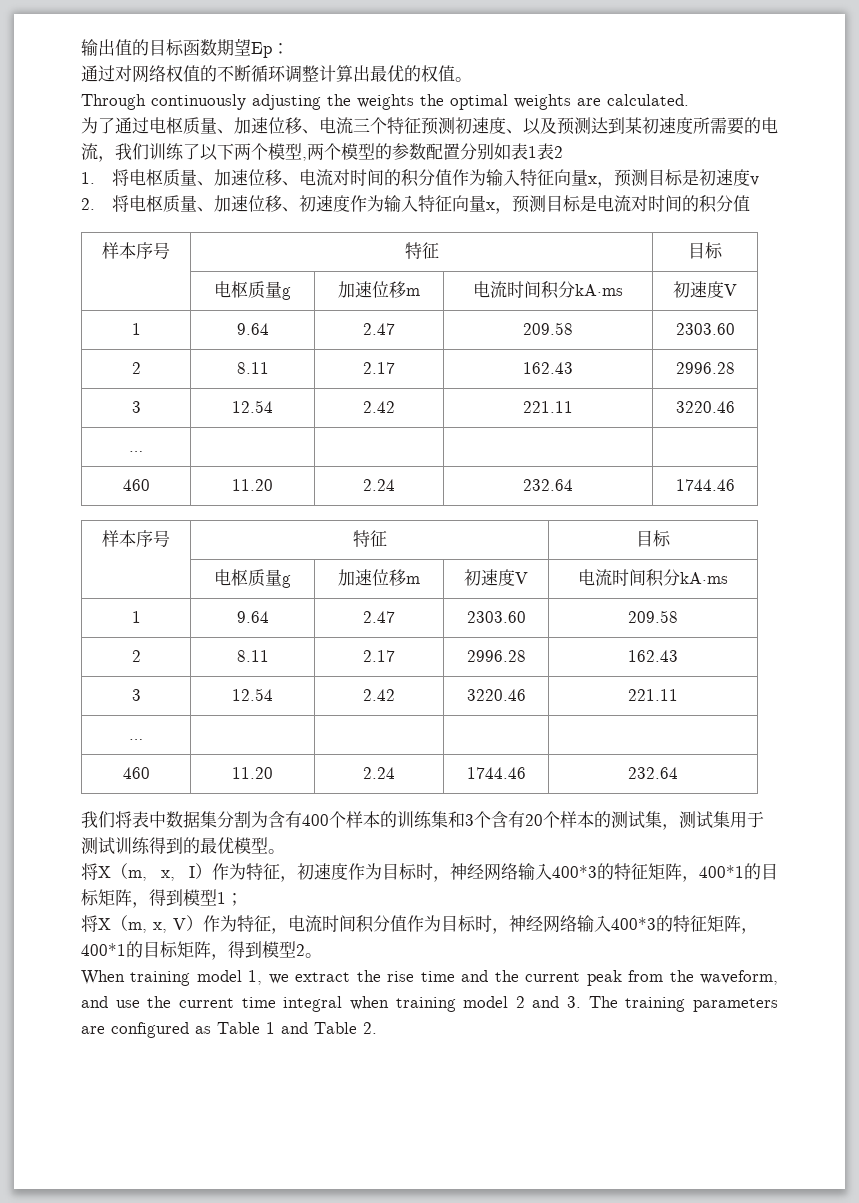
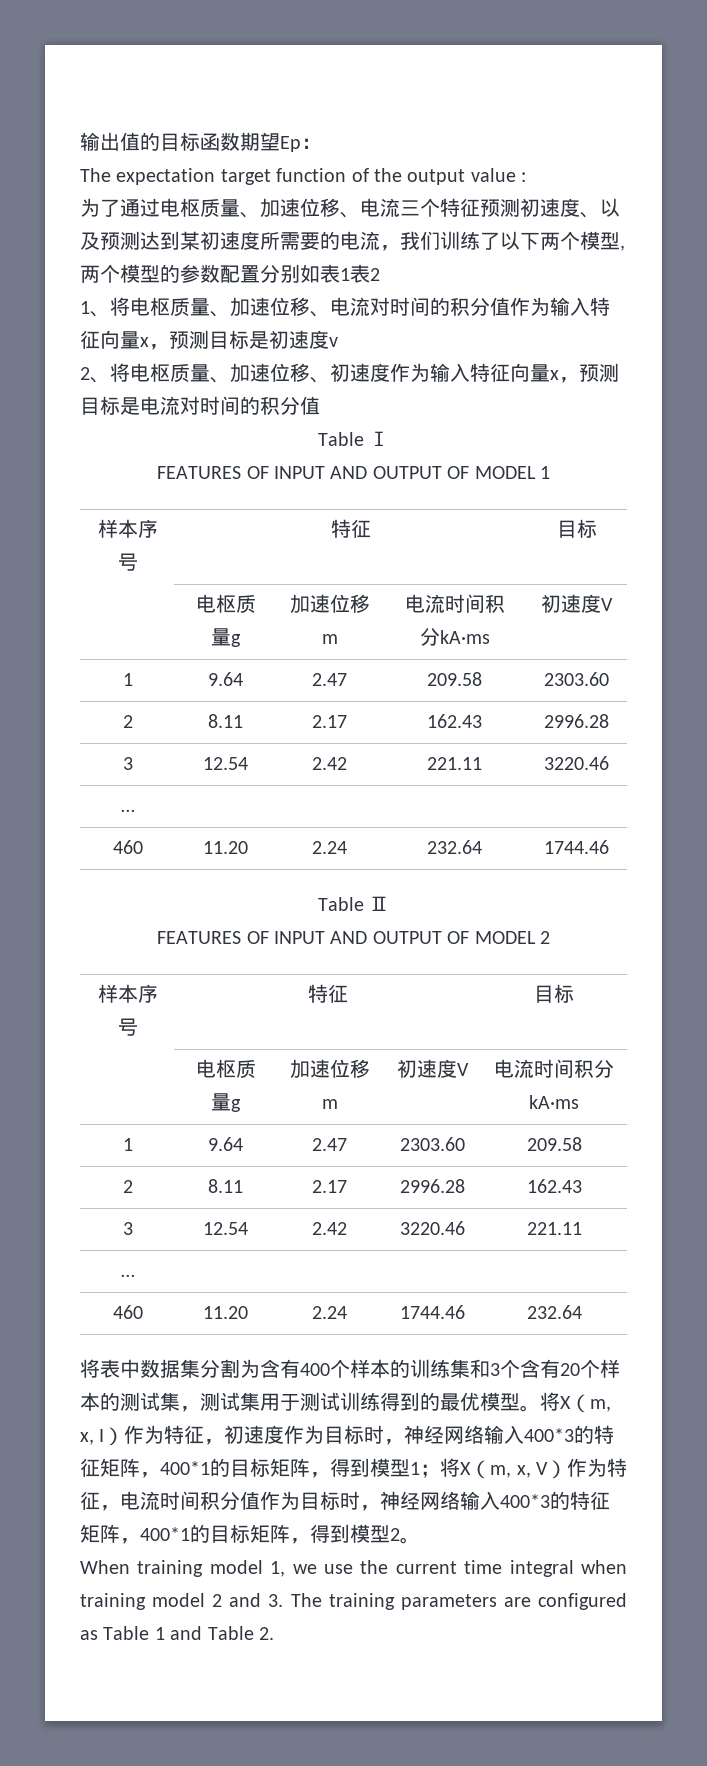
- 通过对网络权值的不断循环调整计算出最优的权值。
- Through continuously adjusting the weights the optimal weights are calculated.
+ The expectation target function of the output value :
- 1.将电枢质量、加速位移、电流对时间的积分值作为输入特征向量x，预测目标是初速度v
+ 1、将电枢质量、加速位移、电流对时间的积分值作为输入特征向量x，预测目标是初速度v
- 2.将电枢质量、加速位移、初速度作为输入特征向量x，预测目标是电流对时间的积分值
+ 2、将电枢质量、加速位移、初速度作为输入特征向量x，预测目标是电流对时间的积分值
+ Table Ⅰ
+ FEATURES OF INPUT AND OUTPUT OF MODEL 1
+ Table Ⅱ
+ FEATURES OF INPUT AND OUTPUT OF MODEL 2
- 我们将表中数据集分割为含有400个样本的训练集和3个含有20个样本的测试集，测试集用于测试训练得到的最优模型。
- 将X（m, x, I）作为特征，初速度作为目标时，神经网络输入400*3的特征矩阵，400*1的目标矩阵，得到模型1；
- 将X（m, x, V）作为特征，电流时间积分值作为目标时，神经网络输入400*3的特征矩阵，400*1的目标矩阵，得到模型2。
+ 将表中数据集分割为含有400个样本的训练集和3个含有20个样本的测试集，测试集用于测试训练得到的最优模型。将X（m, x, I）作为特征，初速度作为目标时，神经网络输入400*3的特征矩阵，400*1的目标矩阵，得到模型1；将X（m, x, V）作为特征，电流时间积分值作为目标时，神经网络输入400*3的特征矩阵，400*1的目标矩阵，得到模型2。
- When training model 1, we extract the rise time and the current peak from the waveform, and use the current time integral when training model 2 and 3. The training parameters are configured as Table 1 and Table 2.
+ When training model 1, we use the current time integral when training model 2 and 3. The training parameters are configured as Table 1 and Table 2.

